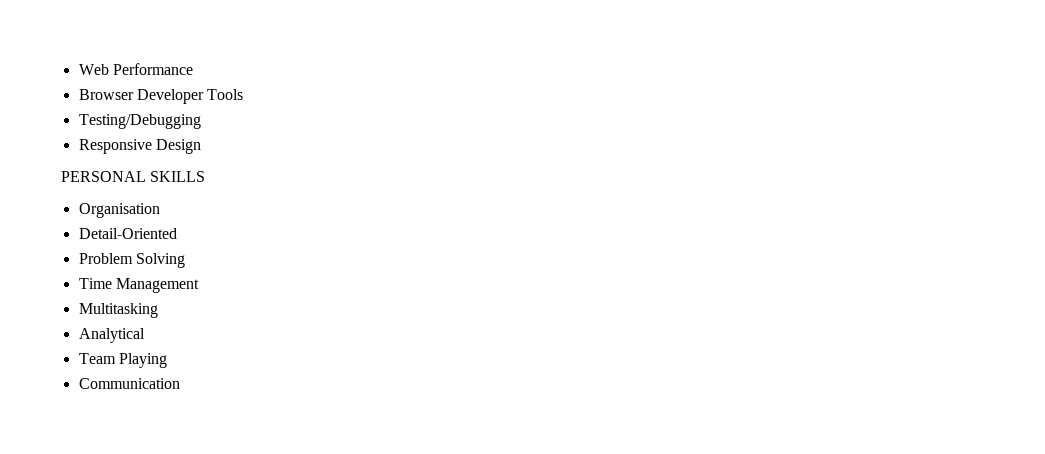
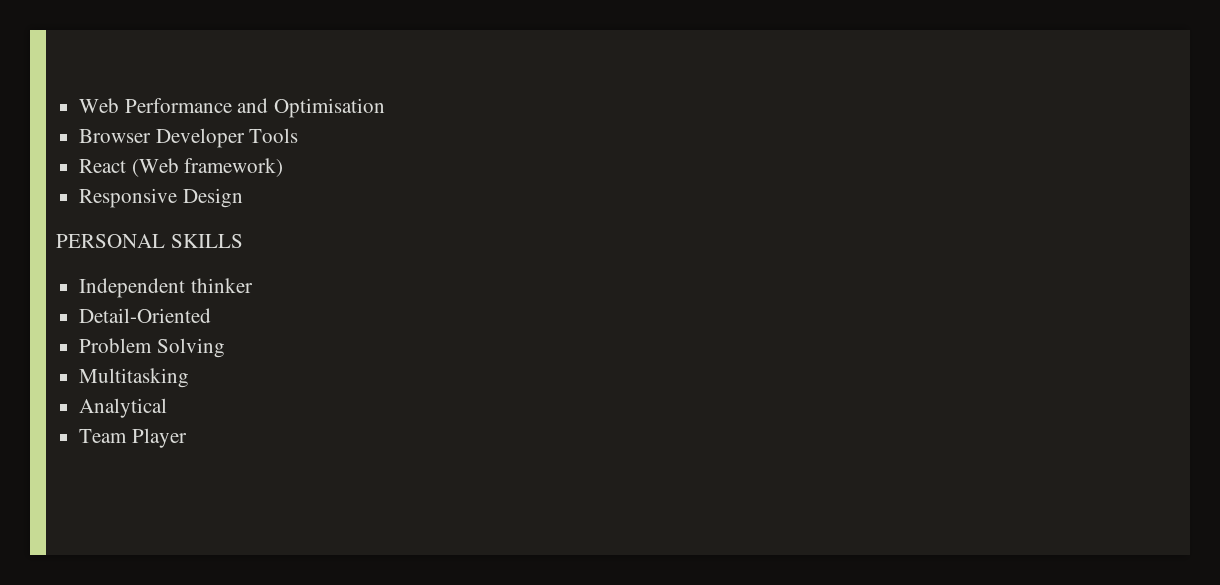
- Web Performance
+ Web Performance and Optimisation
- Testing/Debugging
+ React (Web framework)
- Organisation
+ Independent thinker
- Time Management
- Team Playing
- Communication
+ Team Player

